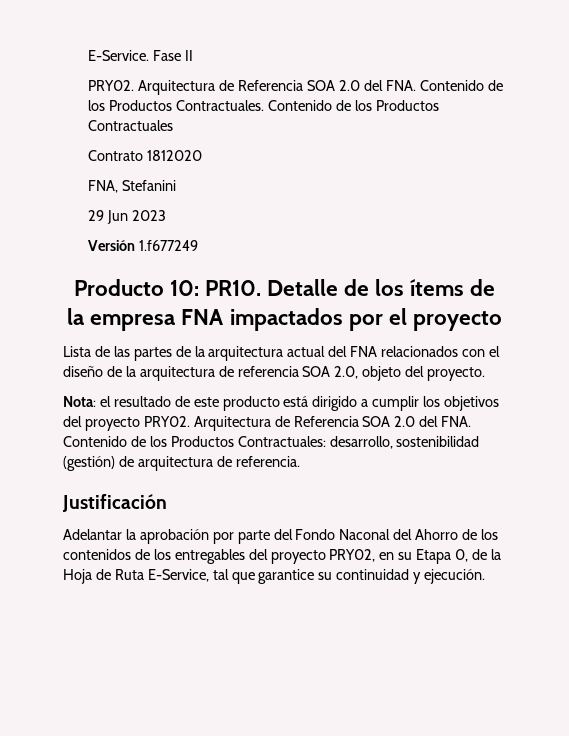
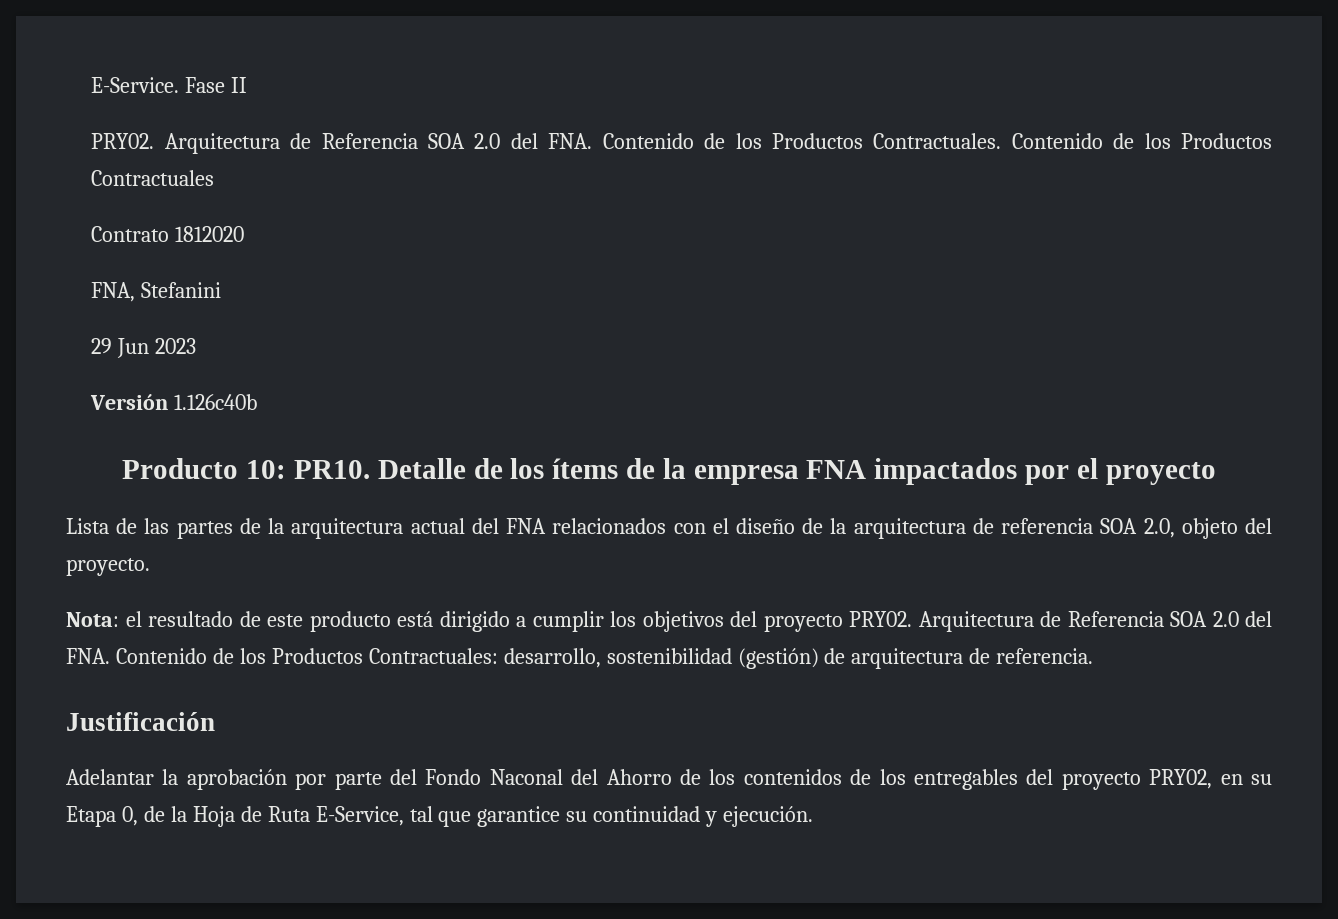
- Versión 1.f677249
+ Versión 1.126c40b

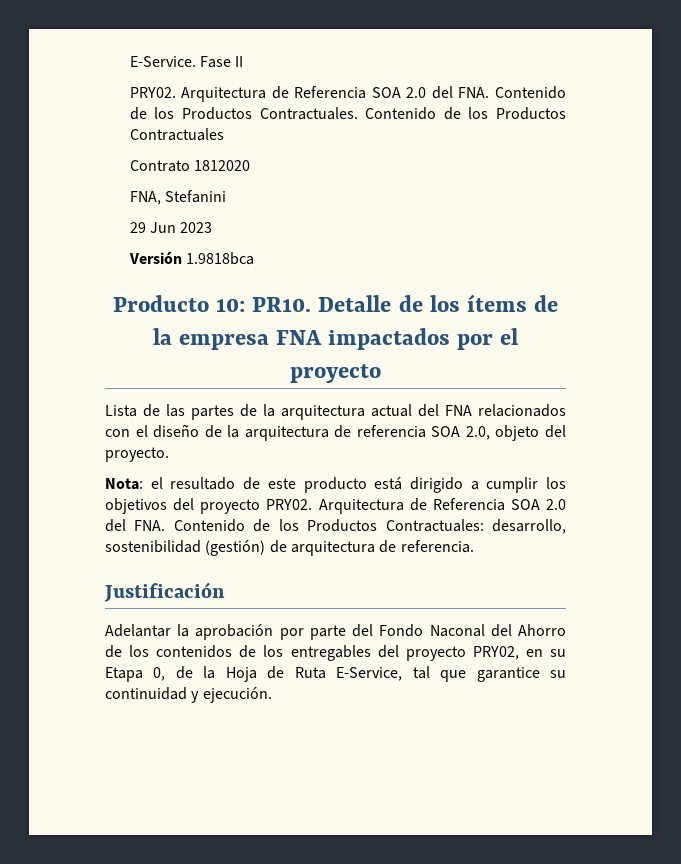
- Versión 1.126c40b
+ Versión 1.9818bca

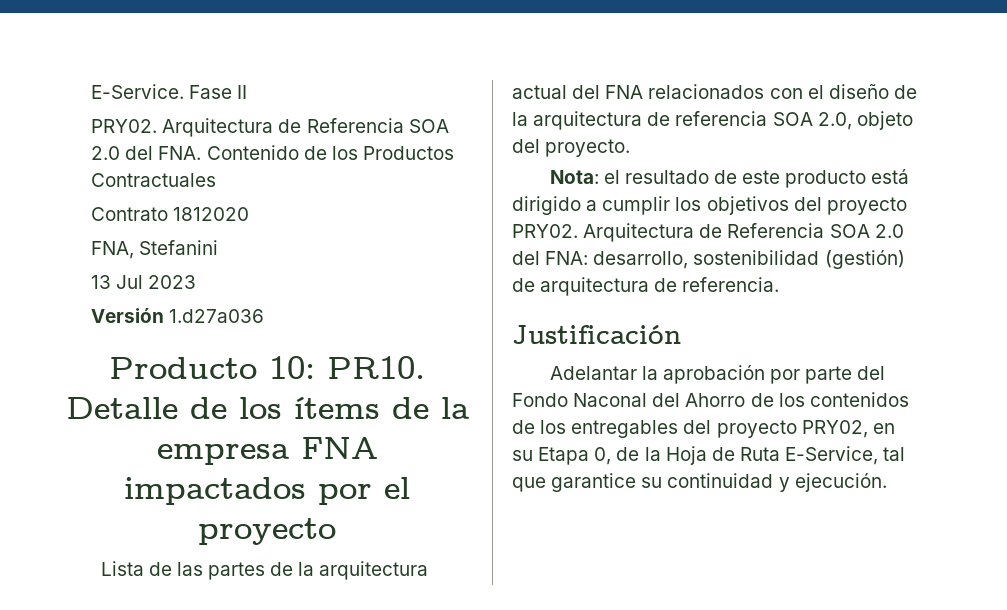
- Arquitectura de Referencia SOA 2.0 del FNA. Contenido de los Productos Contractuales. Contenido de los Productos Contractuales
+ Arquitectura de Referencia SOA 2.0 del FNA. Contenido de los Productos Contractuales
- 29 Jun 2023
+ 13 Jul 2023
- Versión 1.9818bca
+ Versión 1.d27a036
- Arquitectura de Referencia SOA 2.0 del FNA. Contenido de los Productos Contractuales: desarrollo, sostenibilidad (gestión) de arquitectura de referencia.
+ Arquitectura de Referencia SOA 2.0 del FNA: desarrollo, sostenibilidad (gestión) de arquitectura de referencia.

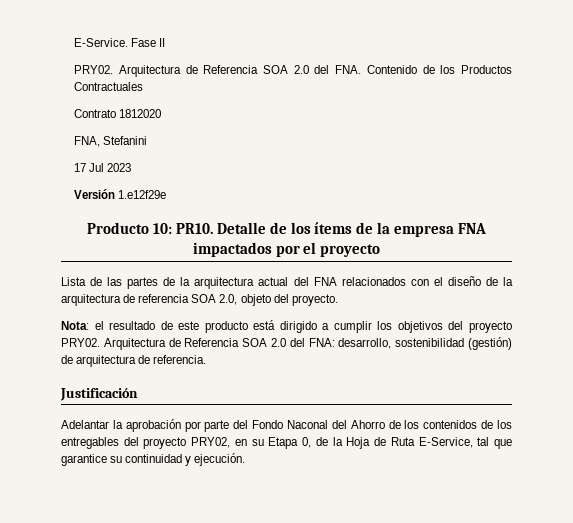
- 13 Jul 2023
+ 17 Jul 2023
- Versión 1.d27a036
+ Versión 1.e12f29e

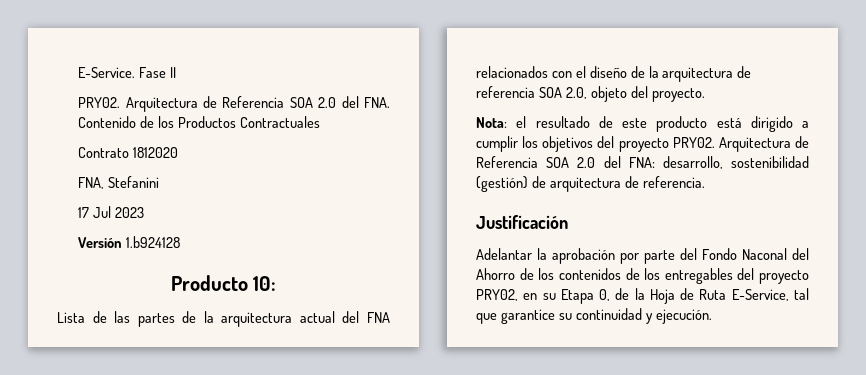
- Versión 1.e12f29e
+ Versión 1.b924128
- Producto 10: PR10. Detalle de los ítems de la empresa FNA impactados por el proyecto
+ Producto 10:

